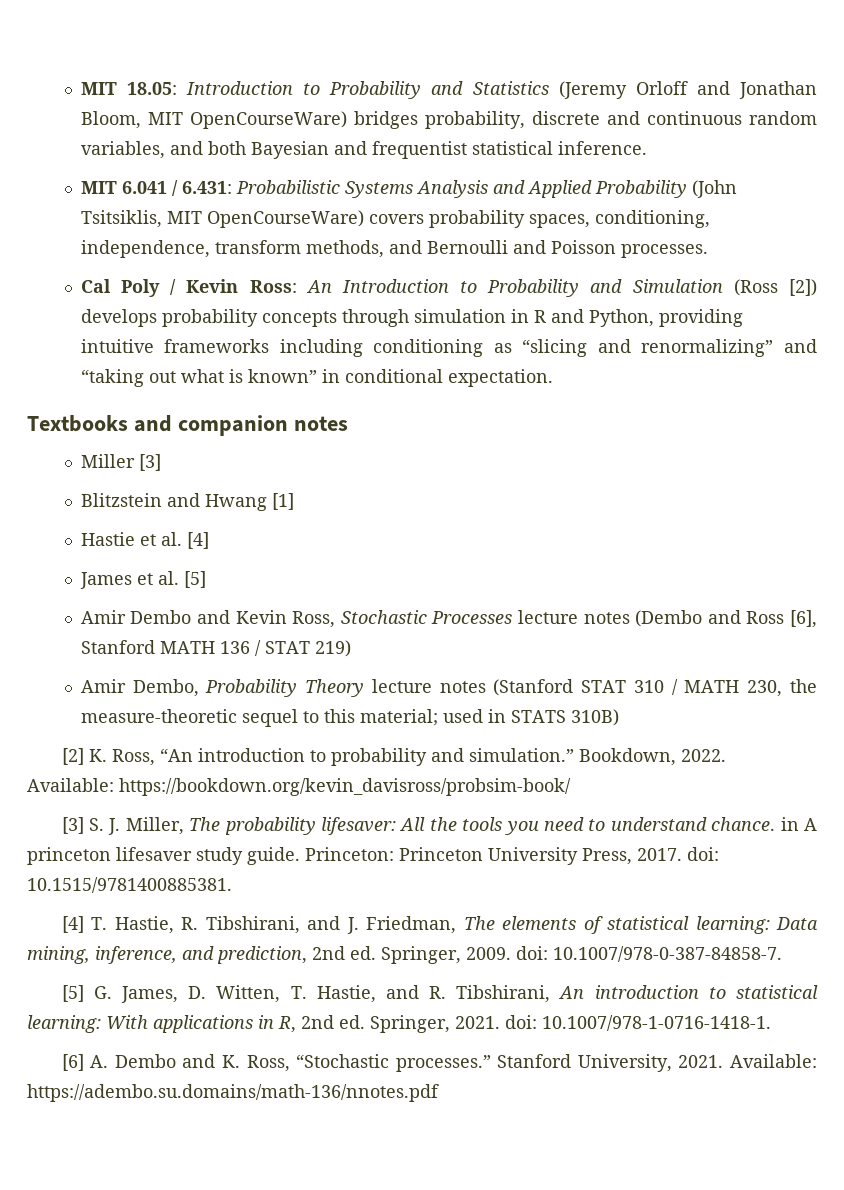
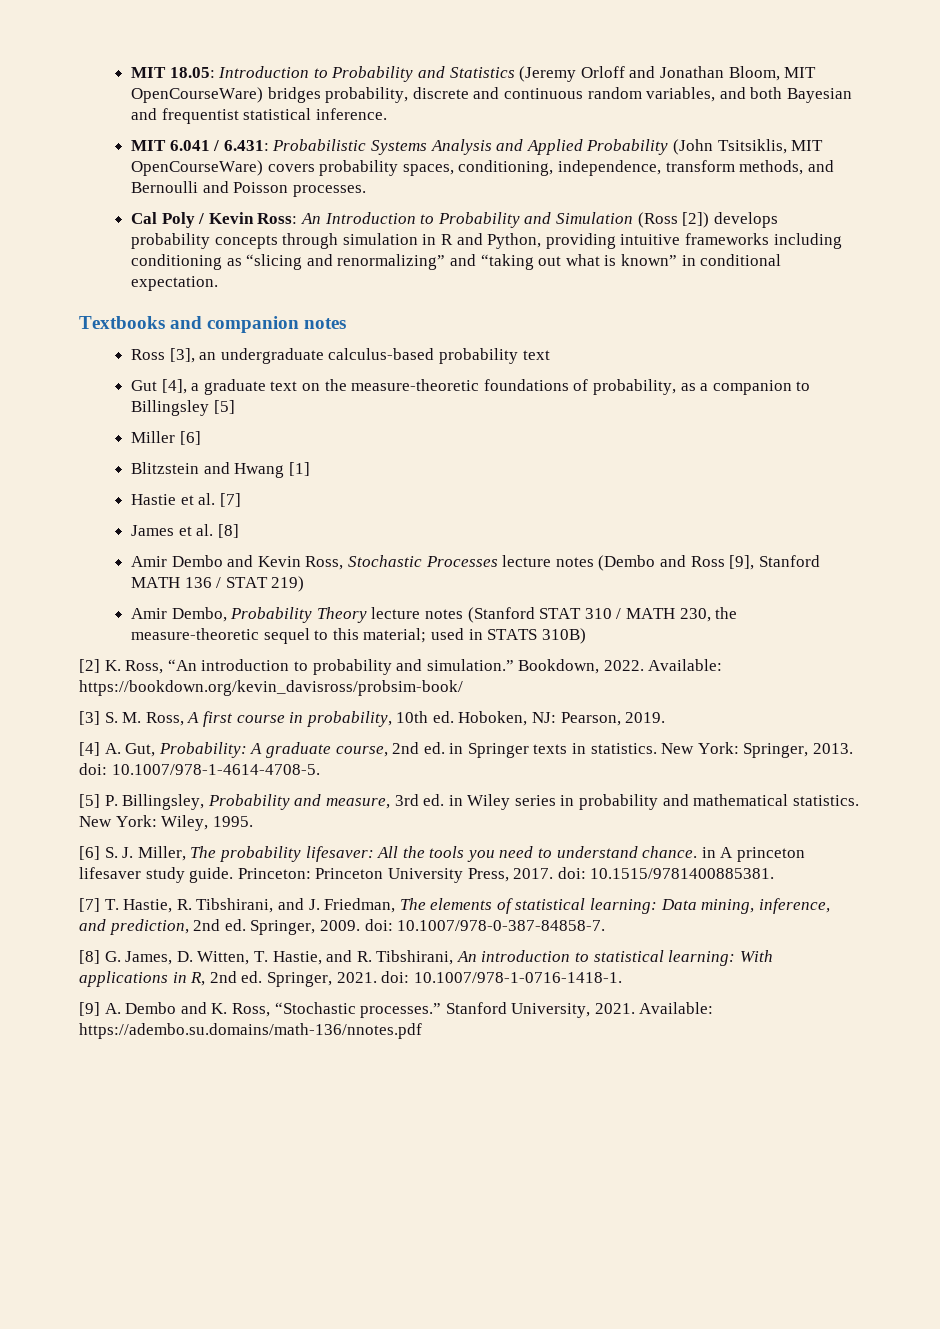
+ Ross [3], an undergraduate calculus-based probability text
+ Gut [4], a graduate text on the measure-theoretic foundations of probability, as a companion to Billingsley [5]
- Miller [3]
+ Miller [6]
- Hastie et al. [4]
+ Hastie et al. [7]
- James et al. [5]
+ James et al. [8]
- Amir Dembo and Kevin Ross, Stochastic Processes lecture notes (Dembo and Ross [6], Stanford MATH 136 / STAT 219)
+ Amir Dembo and Kevin Ross, Stochastic Processes lecture notes (Dembo and Ross [9], Stanford MATH 136 / STAT 219)
- [3] S. J. Miller, The probability lifesaver: All the tools you need to understand chance. in A princeton lifesaver study guide.
+ [3] S. M. Ross, A first course in probability, 10th ed. Hoboken, NJ: Pearson, 2019.
+ [4] A. Gut, Probability: A graduate course, 2nd ed. in Springer texts in statistics. New York: Springer, 2013. doi: 10.1007/978-1-4614-4708-5.
+ [5] P. Billingsley, Probability and measure, 3rd ed. in Wiley series in probability and mathematical statistics. New York: Wiley, 1995.
+ [6] S. J. Miller, The probability lifesaver: All the tools you need to understand chance. in A princeton lifesaver study guide.
- [4] T. Hastie, R. Tibshirani, and J. Friedman, The elements of statistical learning: Data mining, inference, and prediction, 2nd ed. Springer, 2009. doi: 10.1007/978-0-387-84858-7.
+ [7] T. Hastie, R. Tibshirani, and J. Friedman, The elements of statistical learning: Data mining, inference, and prediction, 2nd ed. Springer, 2009. doi: 10.1007/978-0-387-84858-7.
- [5] G. James, D. Witten, T. Hastie, and R. Tibshirani, An introduction to statistical learning: With applications in R, 2nd ed. Springer, 2021. doi: 10.1007/978-1-0716-1418-1.
+ [8] G. James, D. Witten, T. Hastie, and R. Tibshirani, An introduction to statistical learning: With applications in R, 2nd ed. Springer, 2021. doi: 10.1007/978-1-0716-1418-1.
- [6] A. Dembo and K. Ross, “Stochastic processes.”
+ [9] A. Dembo and K. Ross, “Stochastic processes.”

